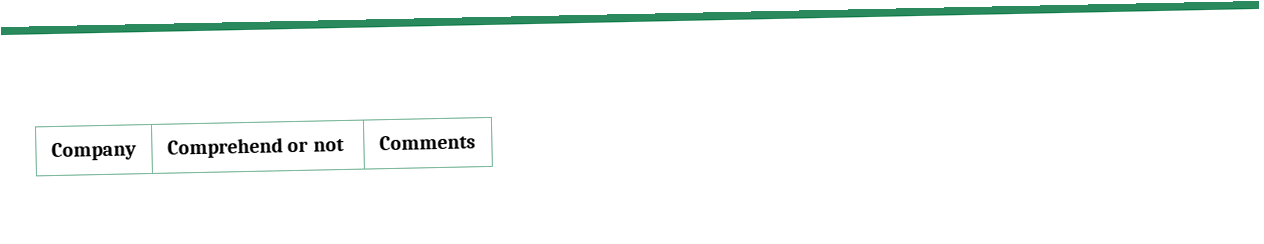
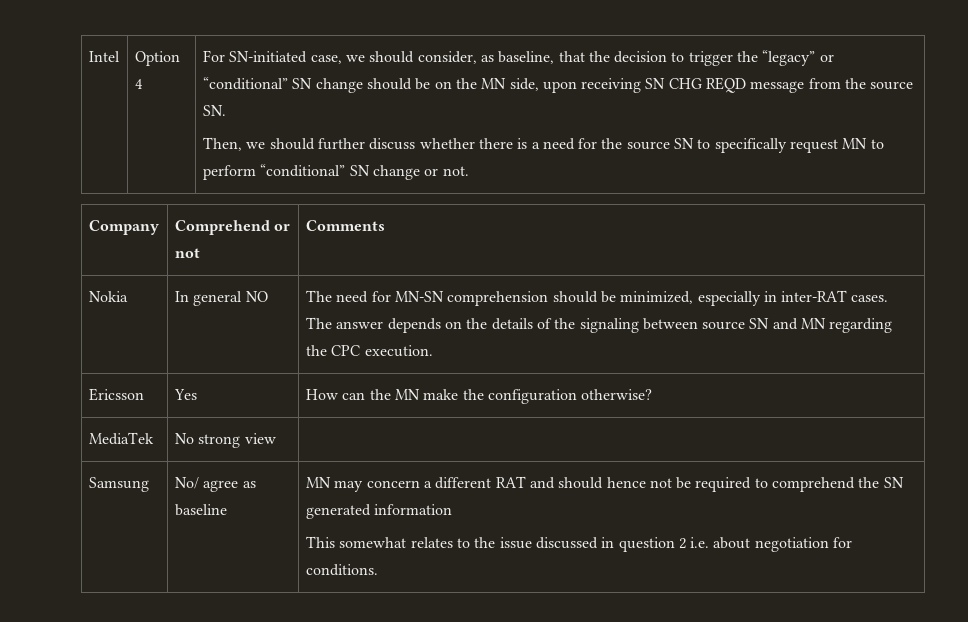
+ Intel | Option 4 | For SN-initiated case, we should consider, as baseline, that the decision to trigger the “legacy” or “conditional” SN change should be on the MN side, upon receiving SN CHG REQD message from the source SN.
+ Then, we should further discuss whether there is a need for the source SN to specifically request MN to perform “conditional” SN change or not.
+ Nokia | In general NO | The need for MN-SN comprehension should be minimized, especially in inter-RAT cases. The answer depends on the details of the signaling between source SN and MN regarding the CPC execution.
+ Ericsson | Yes | How can the MN make the configuration otherwise?
+ MediaTek | No strong view |
+ Samsung | No/ agree as baseline | MN may concern a different RAT and should hence not be required to comprehend the SN generated information
+ This somewhat relates to the issue discussed in question 2 i.e. about negotiation for conditions.

